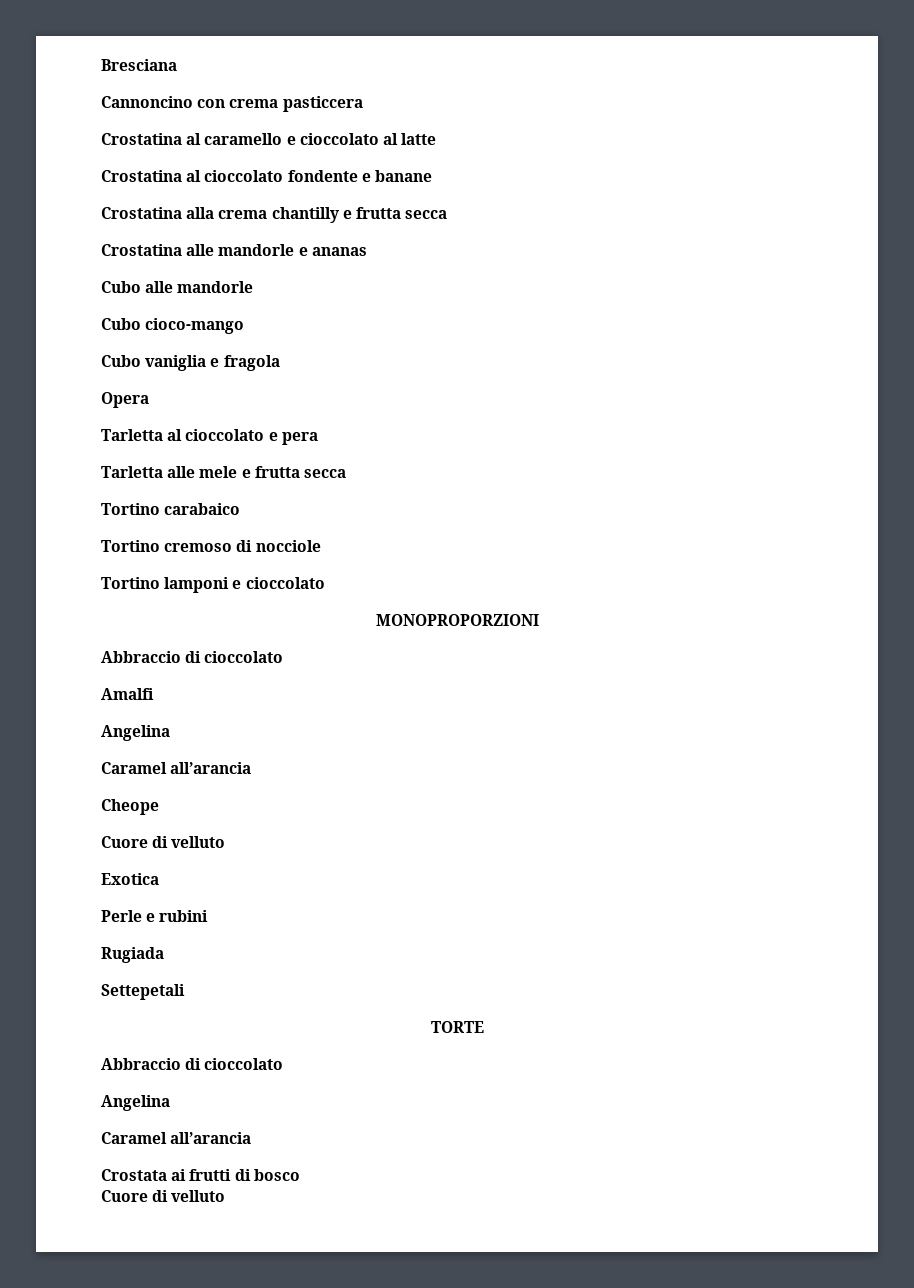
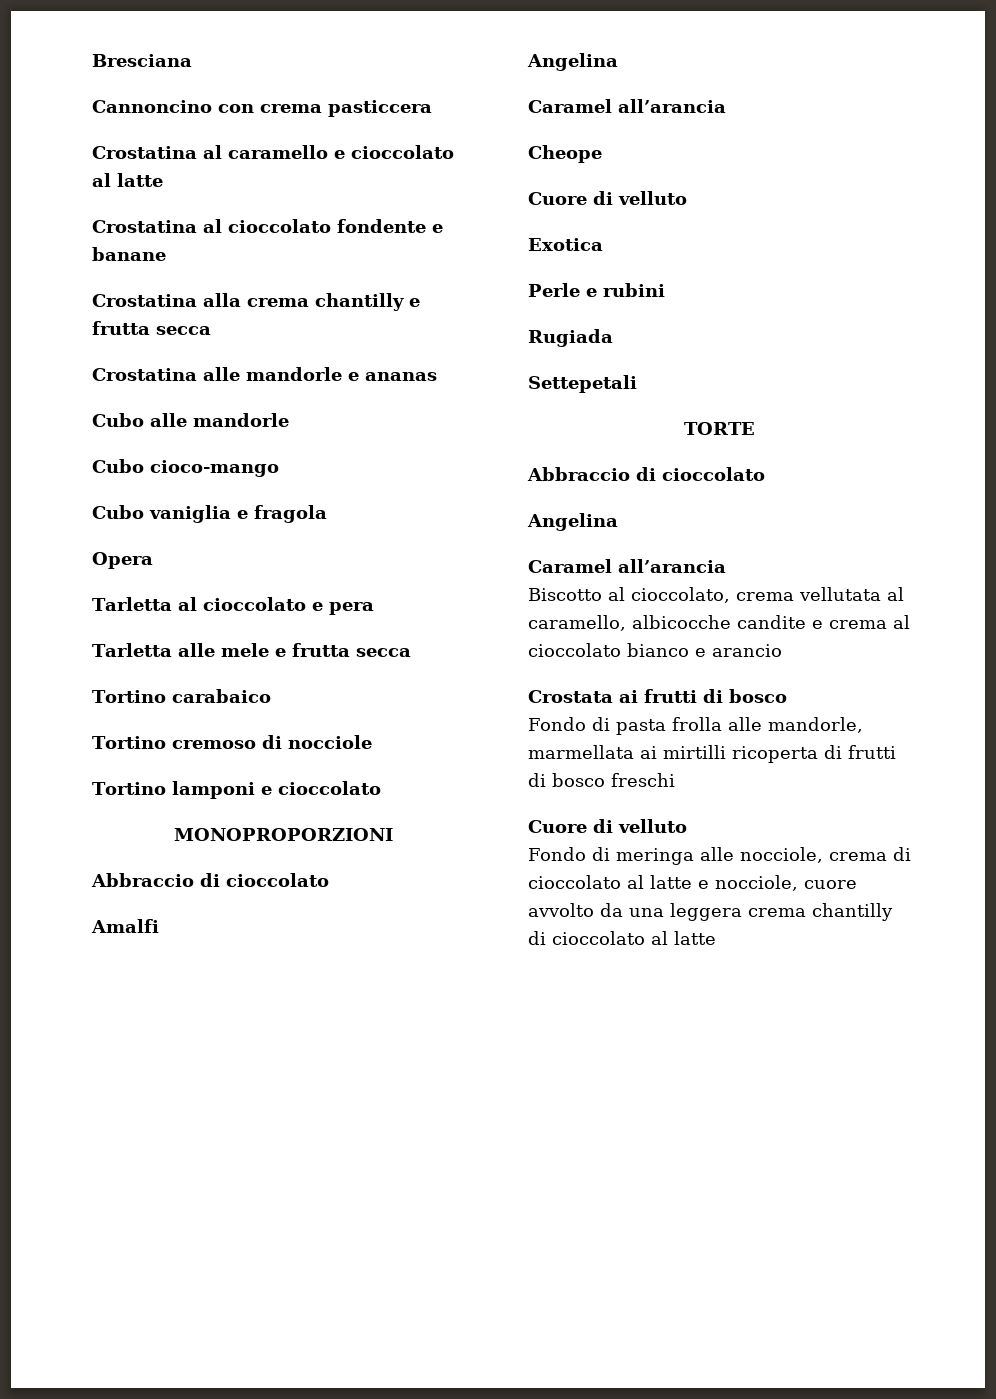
+ Biscotto al cioccolato, crema vellutata al caramello, albicocche candite e crema al cioccolato bianco e arancio
  Crostata ai frutti di bosco
+ Fondo di pasta frolla alle mandorle, marmellata ai mirtilli ricoperta di frutti di bosco freschi
  Cuore di velluto
+ Fondo di meringa alle nocciole, crema di cioccolato al latte e nocciole, cuore avvolto da una leggera crema chantilly di cioccolato al latte

